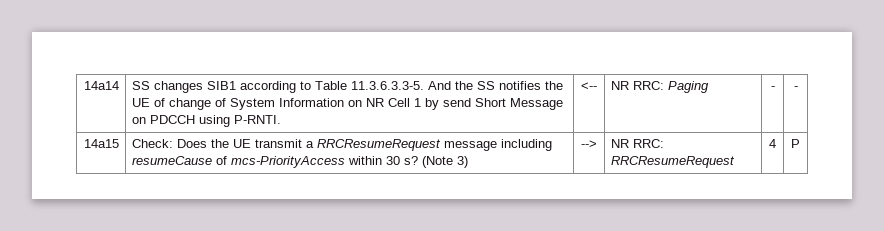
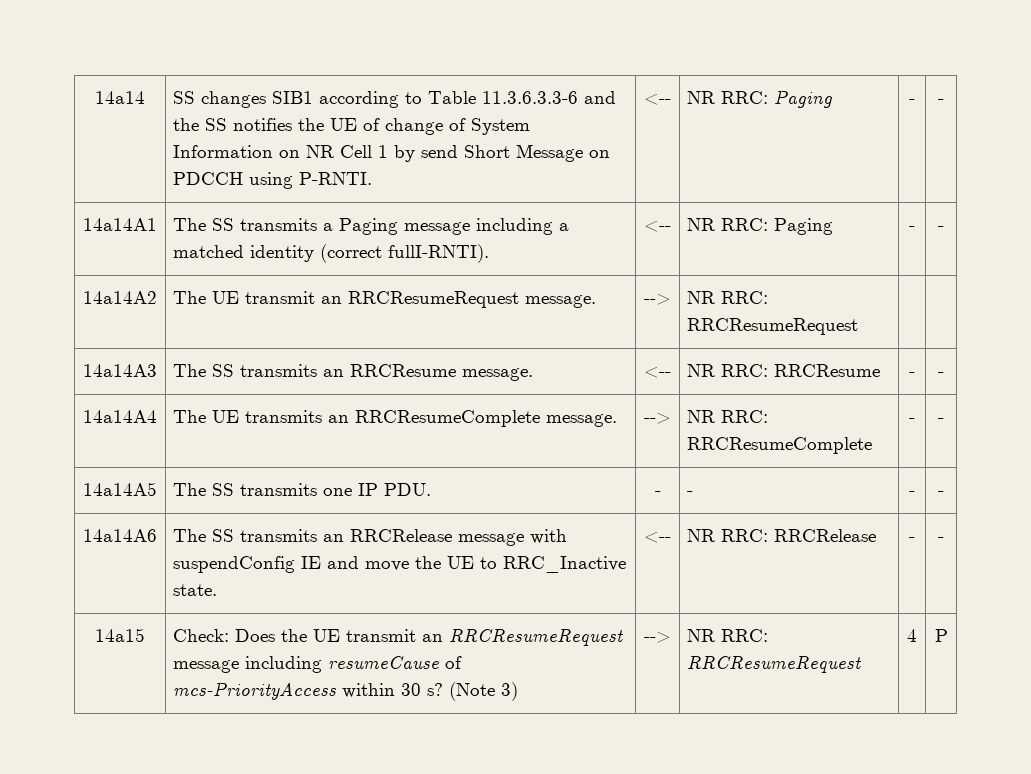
- 14a14 | SS changes SIB1 according to Table 11.3.6.3.3-5. And the SS notifies the UE of change of System Information on NR Cell 1 by send Short Message on PDCCH using P-RNTI. | <-- | NR RRC: Paging | - | -
+ 14a14 | SS changes SIB1 according to Table 11.3.6.3.3-6 and the SS notifies the UE of change of System Information on NR Cell 1 by send Short Message on PDCCH using P-RNTI. | <-- | NR RRC: Paging | - | -
+ 14a14A1 | The SS transmits a Paging message including a matched identity (correct fullI-RNTI). | <-- | NR RRC: Paging | - | -
+ 14a14A2 | The UE transmit an RRCResumeRequest message. | --> | NR RRC: RRCResumeRequest | |
+ 14a14A3 | The SS transmits an RRCResume message. | <-- | NR RRC: RRCResume | - | -
+ 14a14A4 | The UE transmits an RRCResumeComplete message. | --> | NR RRC: RRCResumeComplete | - | -
+ 14a14A5 | The SS transmits one IP PDU. | - | - | - | -
+ 14a14A6 | The SS transmits an RRCRelease message with suspendConfig IE and move the UE to RRC_Inactive state. | <-- | NR RRC: RRCRelease | - | -
- 14a15 | Check: Does the UE transmit a RRCResumeRequest message including resumeCause of mcs-PriorityAccess within 30 s? (Note 3) | --> | NR RRC: RRCResumeRequest | 4 | P
+ 14a15 | Check: Does the UE transmit an RRCResumeRequest message including resumeCause of mcs-PriorityAccess within 30 s? (Note 3) | --> | NR RRC: RRCResumeRequest | 4 | P

